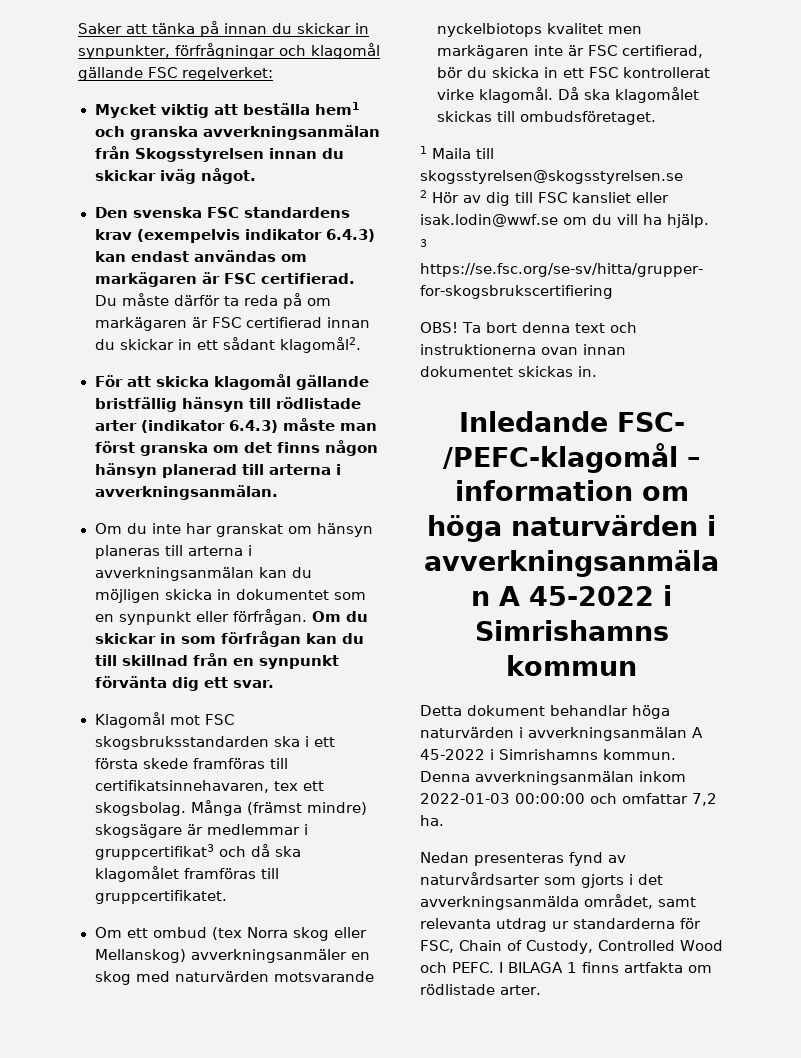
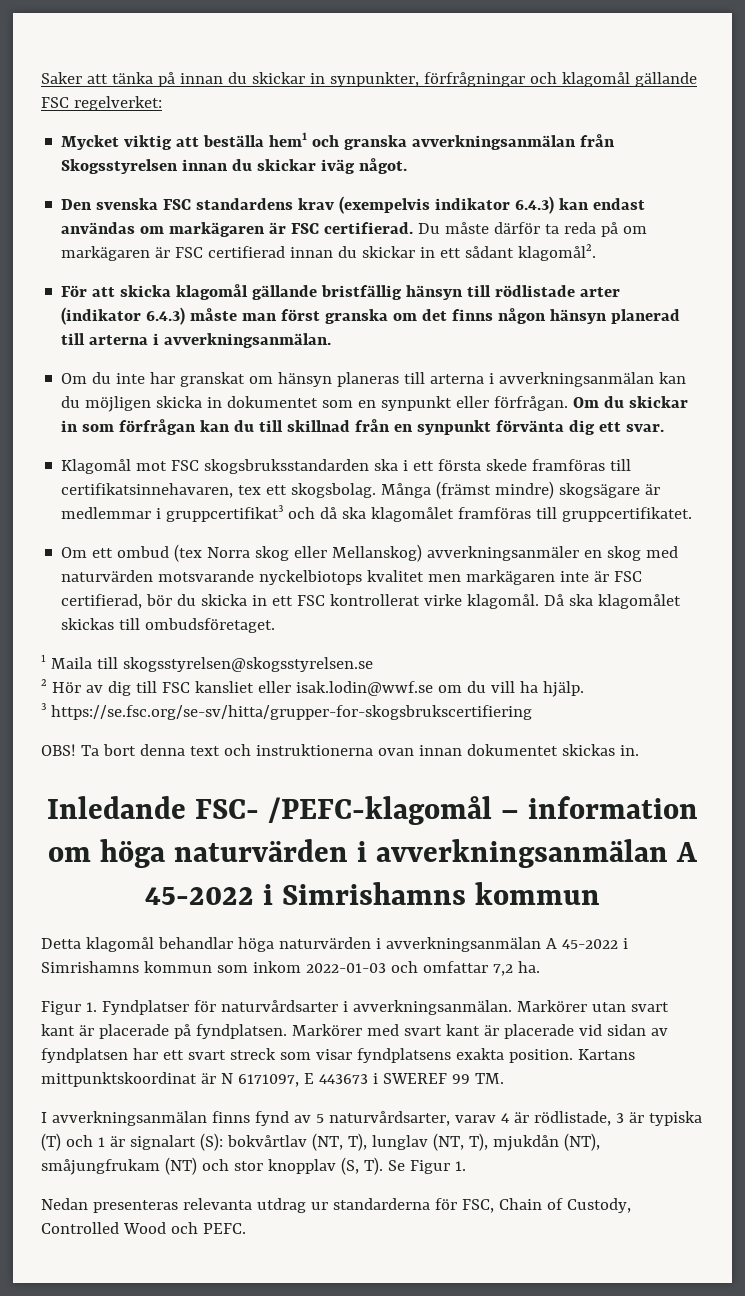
- Detta dokument behandlar höga naturvärden i avverkningsanmälan A 45-2022 i Simrishamns kommun. Denna avverkningsanmälan inkom 2022-01-03 00:00:00 och omfattar 7,2 ha.
+ Detta klagomål behandlar höga naturvärden i avverkningsanmälan A 45-2022 i Simrishamns kommun som inkom 2022-01-03 och omfattar 7,2 ha.
- Nedan presenteras fynd av naturvårdsarter som gjorts i det avverkningsanmälda området, samt relevanta utdrag ur standarderna för FSC, Chain of Custody, Controlled Wood och PEFC. I BILAGA 1 finns artfakta om rödlistade arter.
+ Figur 1. Fyndplatser för naturvårdsarter i avverkningsanmälan. Markörer utan svart kant är placerade på fyndplatsen. Markörer med svart kant är placerade vid sidan av fyndplatsen har ett svart streck som visar fyndplatsens exakta position. Kartans mittpunktskoordinat är N 6171097, E 443673 i SWEREF 99 TM.
+ I avverkningsanmälan finns fynd av 5 naturvårdsarter, varav 4 är rödlistade, 3 är typiska (T) och 1 är signalart (S): bokvårtlav (NT, T), lunglav (NT, T), mjukdån (NT), småjungfrukam (NT) och stor knopplav (S, T). Se Figur 1.
+ Nedan presenteras relevanta utdrag ur standarderna för FSC, Chain of Custody, Controlled Wood och PEFC.

